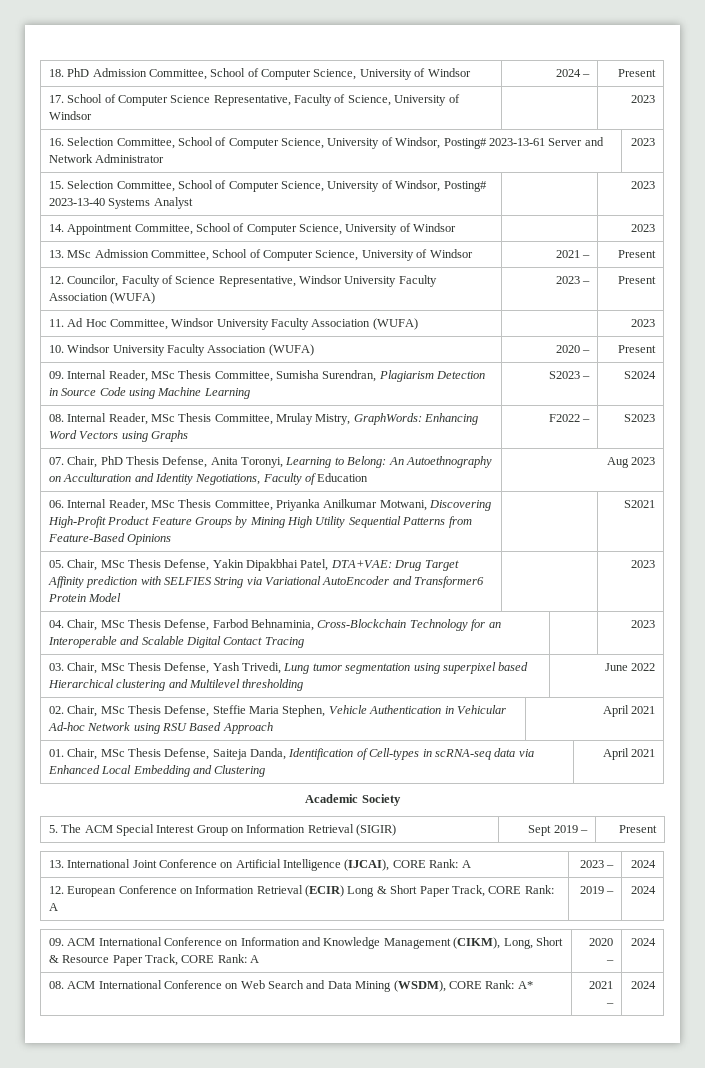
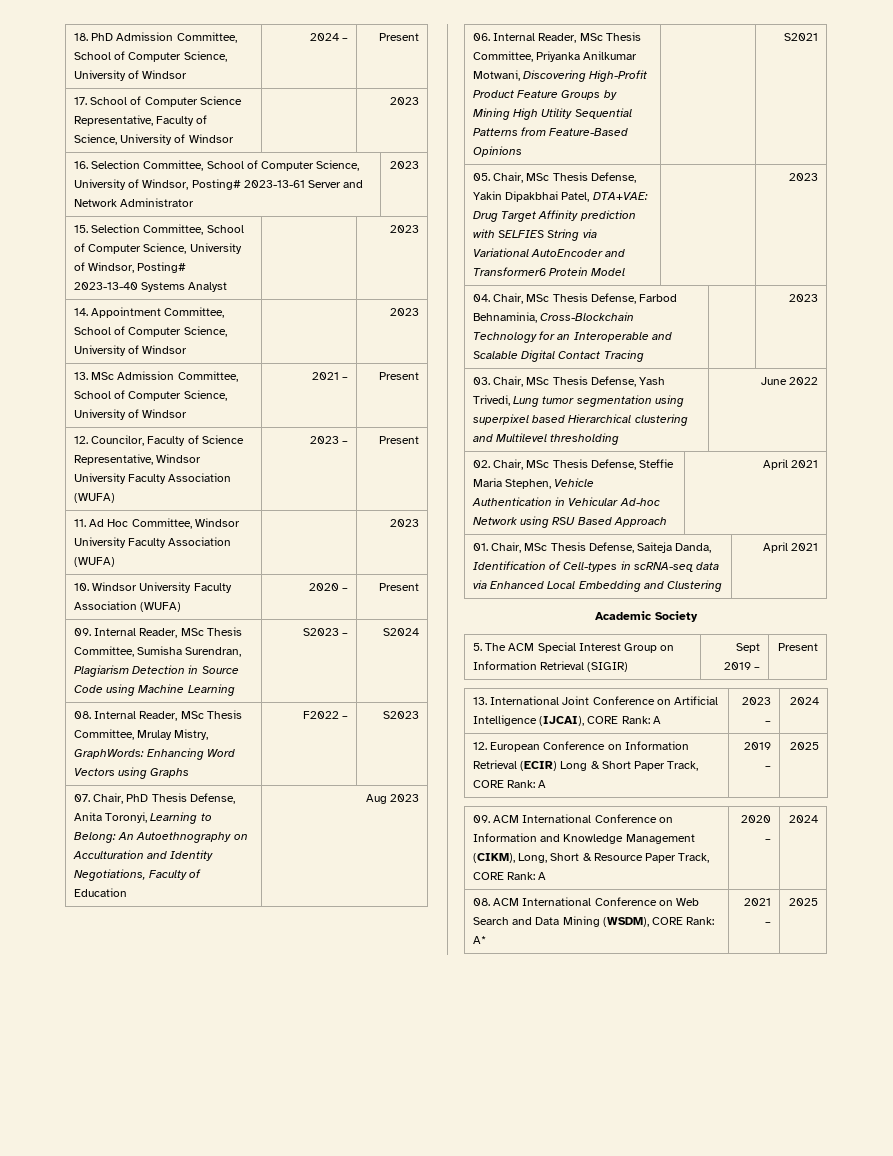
- 12. European Conference on Information Retrieval (ECIR) Long & Short Paper Track, CORE Rank: A | 2019 – | 2024
+ 12. European Conference on Information Retrieval (ECIR) Long & Short Paper Track, CORE Rank: A | 2019 – | 2025
- 08. ACM International Conference on Web Search and Data Mining (WSDM), CORE Rank: A* | 2021 – | 2024
+ 08. ACM International Conference on Web Search and Data Mining (WSDM), CORE Rank: A* | 2021 – | 2025

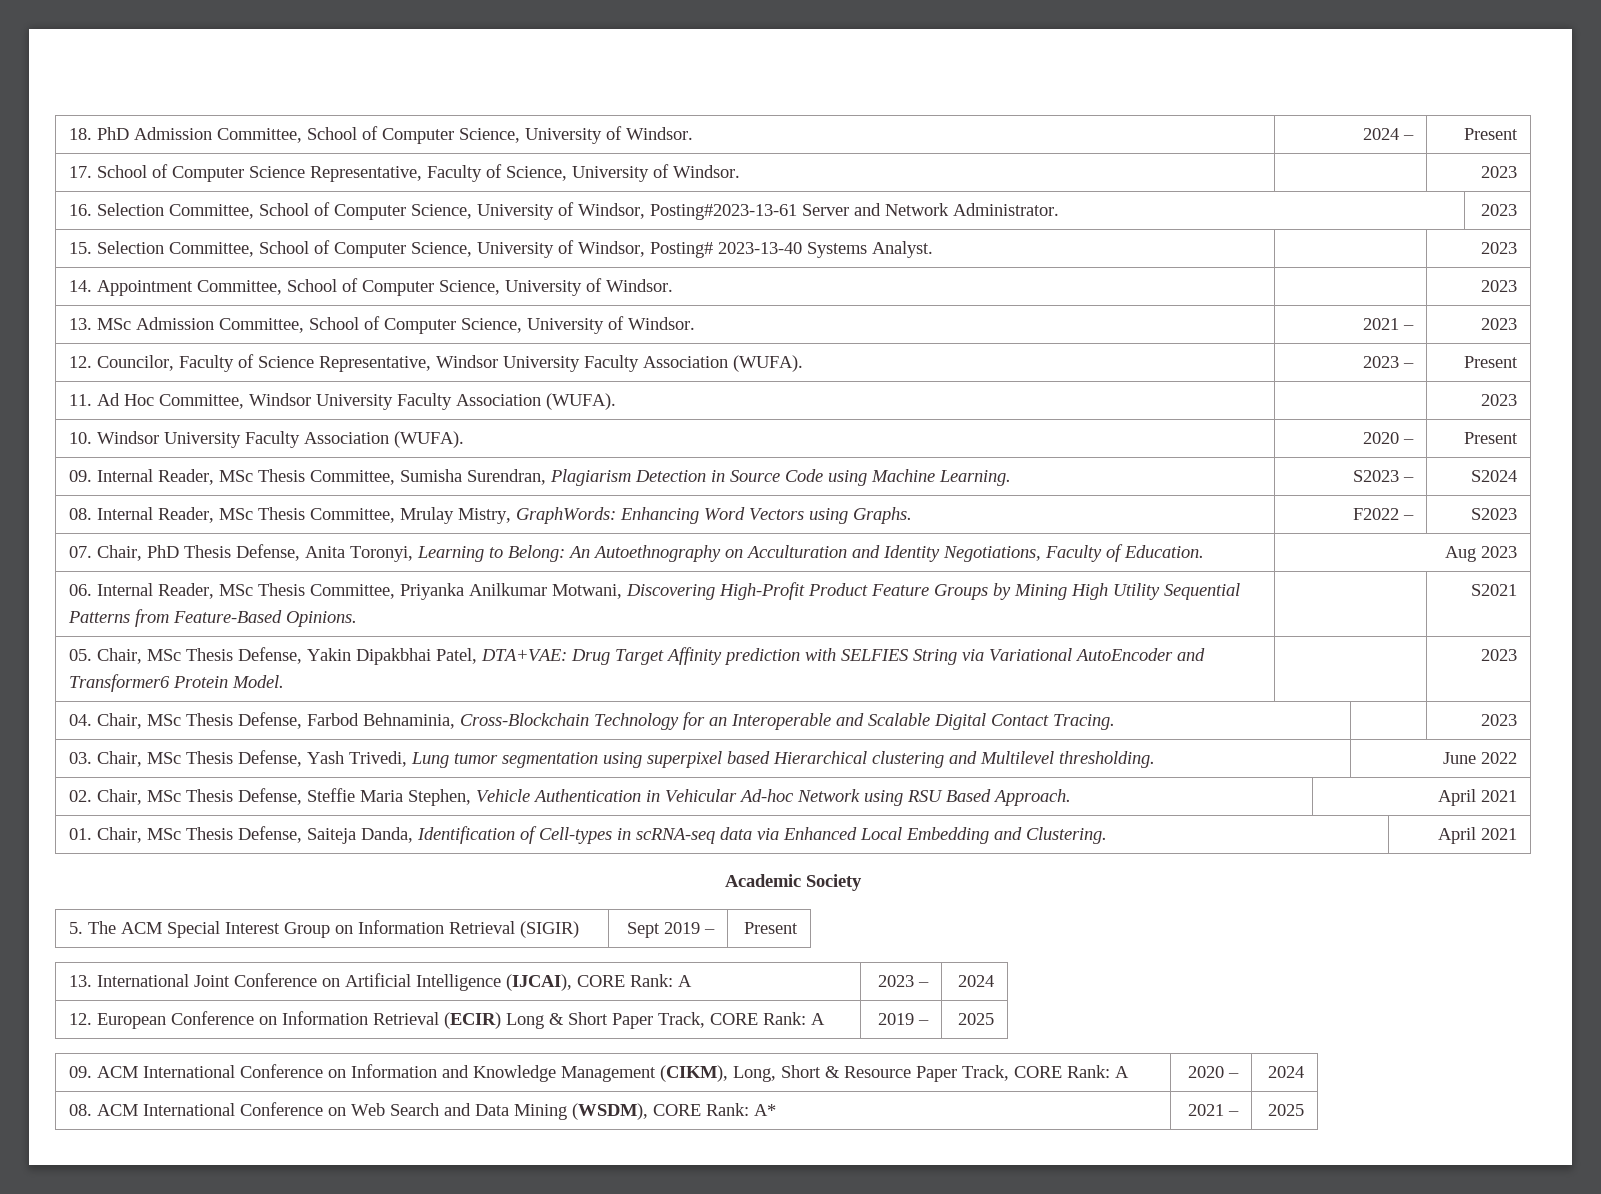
- 18. PhD Admission Committee, School of Computer Science, University of Windsor | 2024 – | Present
+ 18. PhD Admission Committee, School of Computer Science, University of Windsor. | 2024 – | Present
- 17. School of Computer Science Representative, Faculty of Science, University of Windsor | | 2023
+ 17. School of Computer Science Representative, Faculty of Science, University of Windsor. | | 2023
- 16. Selection Committee, School of Computer Science, University of Windsor, Posting# 2023-13-61 Server and Network Administrator | 2023
+ 16. Selection Committee, School of Computer Science, University of Windsor, Posting#2023-13-61 Server and Network Administrator. | 2023
- 15. Selection Committee, School of Computer Science, University of Windsor, Posting# 2023-13-40 Systems Analyst | | 2023
+ 15. Selection Committee, School of Computer Science, University of Windsor, Posting# 2023-13-40 Systems Analyst. | | 2023
- 14. Appointment Committee, School of Computer Science, University of Windsor | | 2023
+ 14. Appointment Committee, School of Computer Science, University of Windsor. | | 2023
- 13. MSc Admission Committee, School of Computer Science, University of Windsor | 2021 – | Present
+ 13. MSc Admission Committee, School of Computer Science, University of Windsor. | 2021 – | 2023
- 12. Councilor, Faculty of Science Representative, Windsor University Faculty Association (WUFA) | 2023 – | Present
+ 12. Councilor, Faculty of Science Representative, Windsor University Faculty Association (WUFA). | 2023 – | Present
- 11. Ad Hoc Committee, Windsor University Faculty Association (WUFA) | | 2023
+ 11. Ad Hoc Committee, Windsor University Faculty Association (WUFA). | | 2023
- 10. Windsor University Faculty Association (WUFA) | 2020 – | Present
+ 10. Windsor University Faculty Association (WUFA). | 2020 – | Present
- 09. Internal Reader, MSc Thesis Committee, Sumisha Surendran, Plagiarism Detection in Source Code using Machine Learning | S2023 – | S2024
+ 09. Internal Reader, MSc Thesis Committee, Sumisha Surendran, Plagiarism Detection in Source Code using Machine Learning. | S2023 – | S2024
- 08. Internal Reader, MSc Thesis Committee, Mrulay Mistry, GraphWords: Enhancing Word Vectors using Graphs | F2022 – | S2023
+ 08. Internal Reader, MSc Thesis Committee, Mrulay Mistry, GraphWords: Enhancing Word Vectors using Graphs. | F2022 – | S2023
- 07. Chair, PhD Thesis Defense, Anita Toronyi, Learning to Belong: An Autoethnography on Acculturation and Identity Negotiations, Faculty of Education | Aug 2023
+ 07. Chair, PhD Thesis Defense, Anita Toronyi, Learning to Belong: An Autoethnography on Acculturation and Identity Negotiations, Faculty of Education. | Aug 2023
- 06. Internal Reader, MSc Thesis Committee, Priyanka Anilkumar Motwani, Discovering High-Profit Product Feature Groups by Mining High Utility Sequential Patterns from Feature-Based Opinions | | S2021
+ 06. Internal Reader, MSc Thesis Committee, Priyanka Anilkumar Motwani, Discovering High-Profit Product Feature Groups by Mining High Utility Sequential Patterns from Feature-Based Opinions. | | S2021
- 05. Chair, MSc Thesis Defense, Yakin Dipakbhai Patel, DTA+VAE: Drug Target Affinity prediction with SELFIES String via Variational AutoEncoder and Transformer6 Protein Model | | 2023
+ 05. Chair, MSc Thesis Defense, Yakin Dipakbhai Patel, DTA+VAE: Drug Target Affinity prediction with SELFIES String via Variational AutoEncoder and Transformer6 Protein Model. | | 2023
- 04. Chair, MSc Thesis Defense, Farbod Behnaminia, Cross-Blockchain Technology for an Interoperable and Scalable Digital Contact Tracing | | 2023
+ 04. Chair, MSc Thesis Defense, Farbod Behnaminia, Cross-Blockchain Technology for an Interoperable and Scalable Digital Contact Tracing. | | 2023
- 03. Chair, MSc Thesis Defense, Yash Trivedi, Lung tumor segmentation using superpixel based Hierarchical clustering and Multilevel thresholding | June 2022
+ 03. Chair, MSc Thesis Defense, Yash Trivedi, Lung tumor segmentation using superpixel based Hierarchical clustering and Multilevel thresholding. | June 2022
- 02. Chair, MSc Thesis Defense, Steffie Maria Stephen, Vehicle Authentication in Vehicular Ad-hoc Network using RSU Based Approach | April 2021
+ 02. Chair, MSc Thesis Defense, Steffie Maria Stephen, Vehicle Authentication in Vehicular Ad-hoc Network using RSU Based Approach. | April 2021
- 01. Chair, MSc Thesis Defense, Saiteja Danda, Identification of Cell-types in scRNA-seq data via Enhanced Local Embedding and Clustering | April 2021
+ 01. Chair, MSc Thesis Defense, Saiteja Danda, Identification of Cell-types in scRNA-seq data via Enhanced Local Embedding and Clustering. | April 2021

